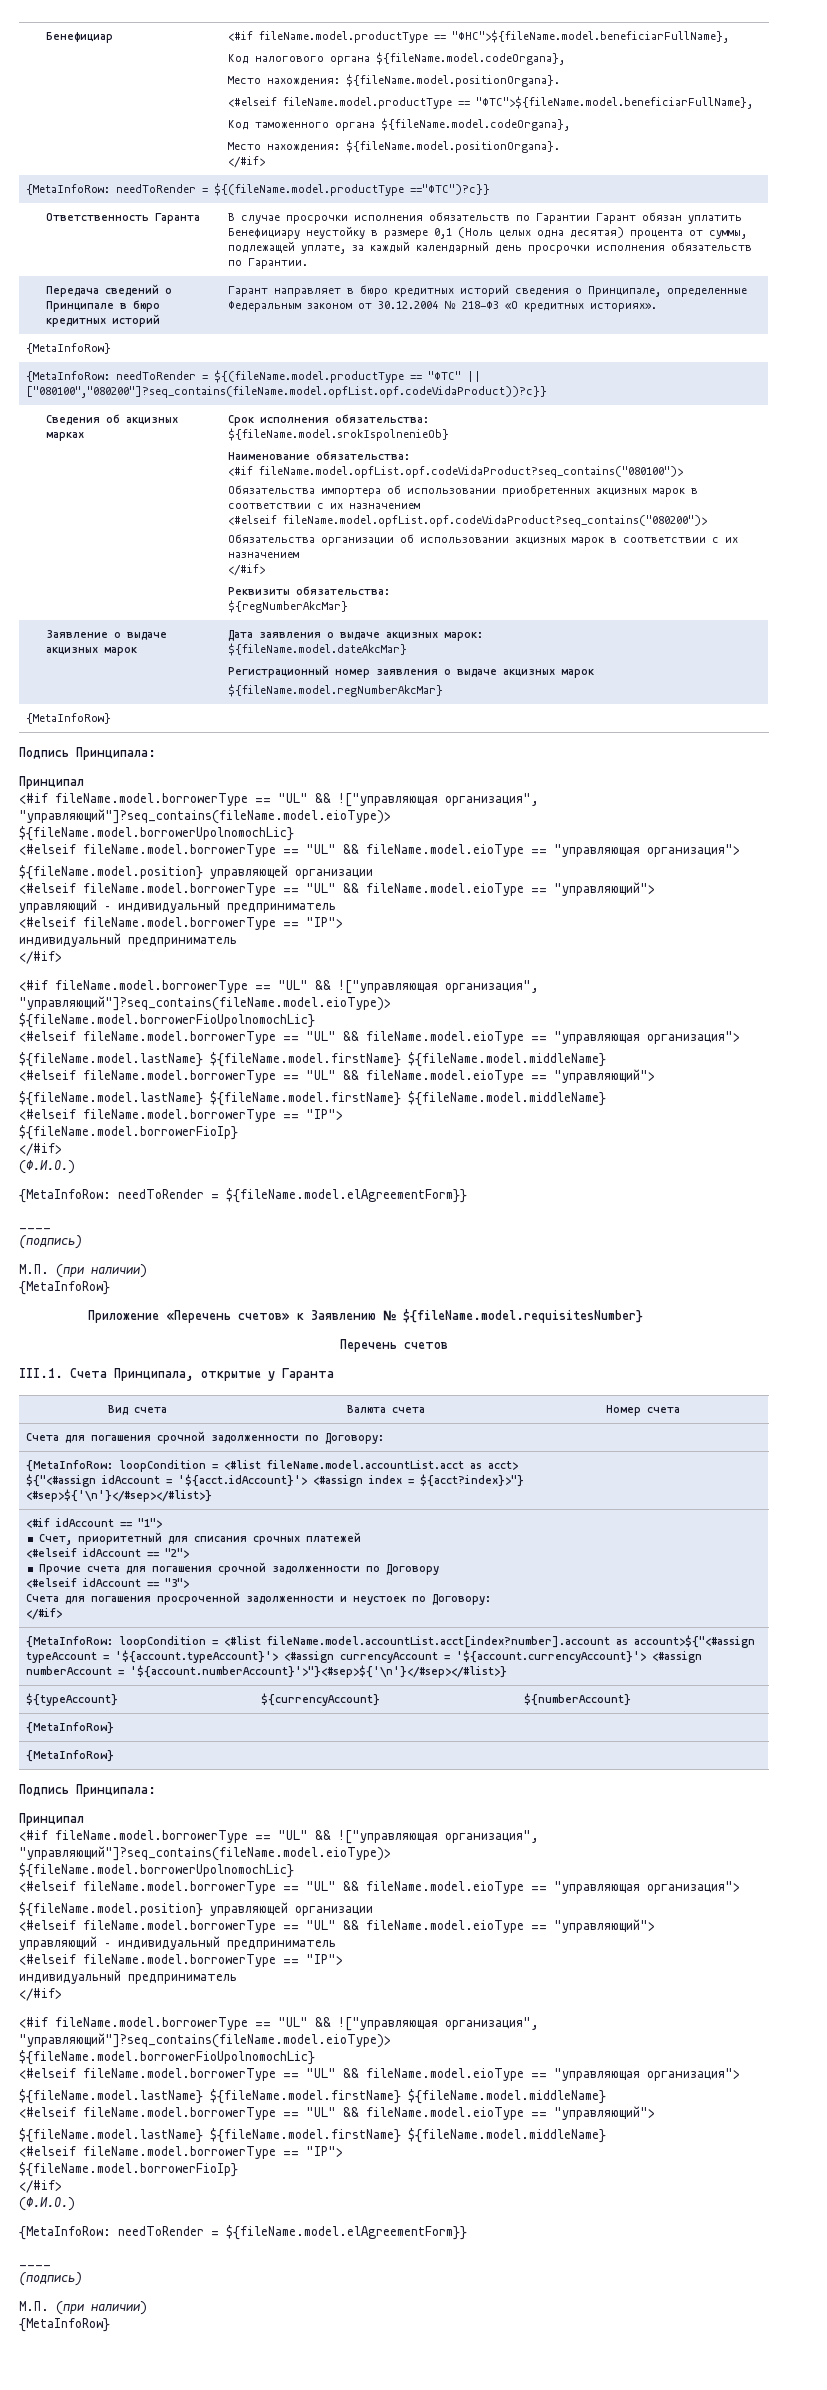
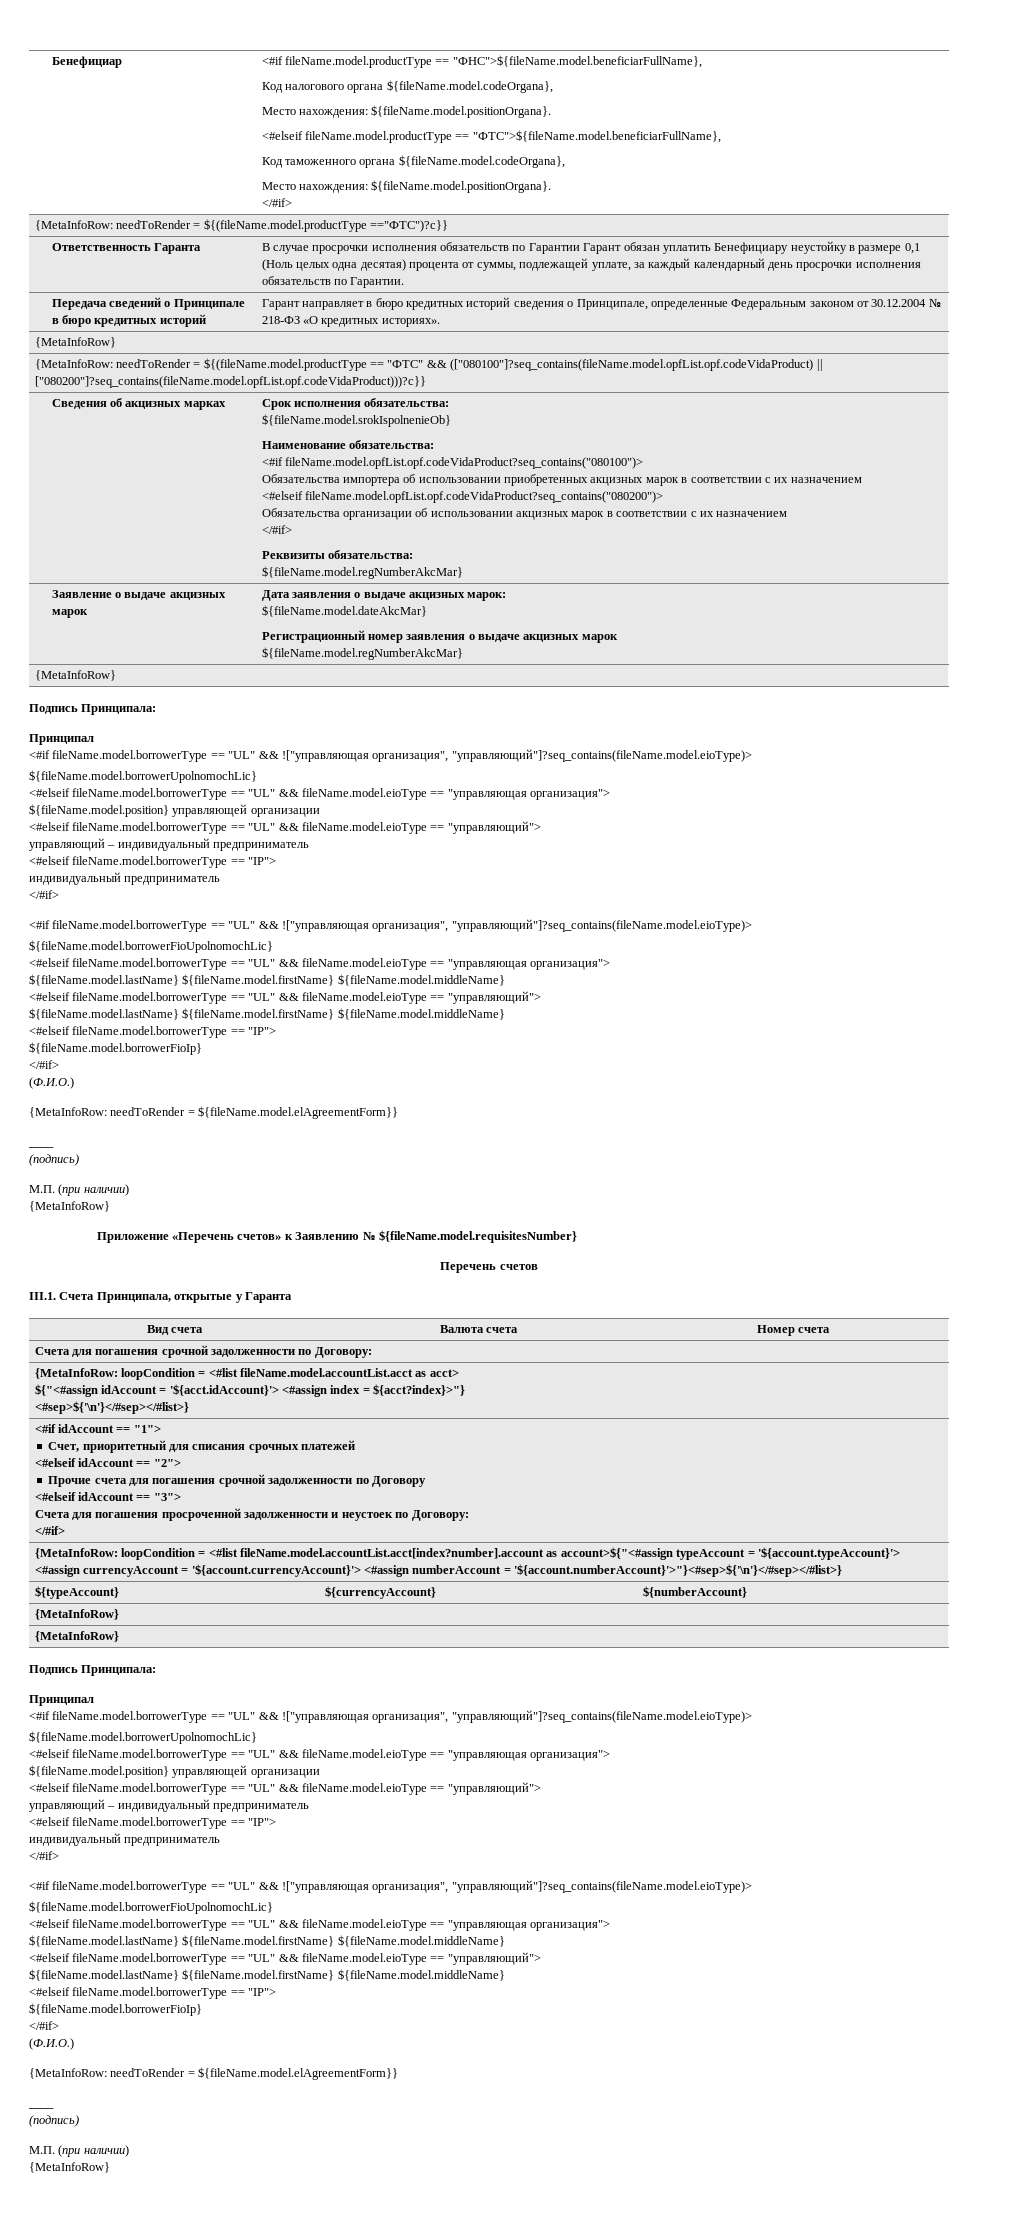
- {MetaInfoRow: needToRender = ${(fileName.model.productType == "ФТС" || ["080100","080200"]?seq_contains(fileName.model.opfList.opf.codeVidaProduct))?c}}
+ {MetaInfoRow: needToRender = ${(fileName.model.productType == "ФТС" && (["080100"]?seq_contains(fileName.model.opfList.opf.codeVidaProduct) || ["080200"]?seq_contains(fileName.model.opfList.opf.codeVidaProduct)))?c}}
  Реквизиты обязательства:
- ${regNumberAkcMar}
+ ${fileName.model.regNumberAkcMar}

